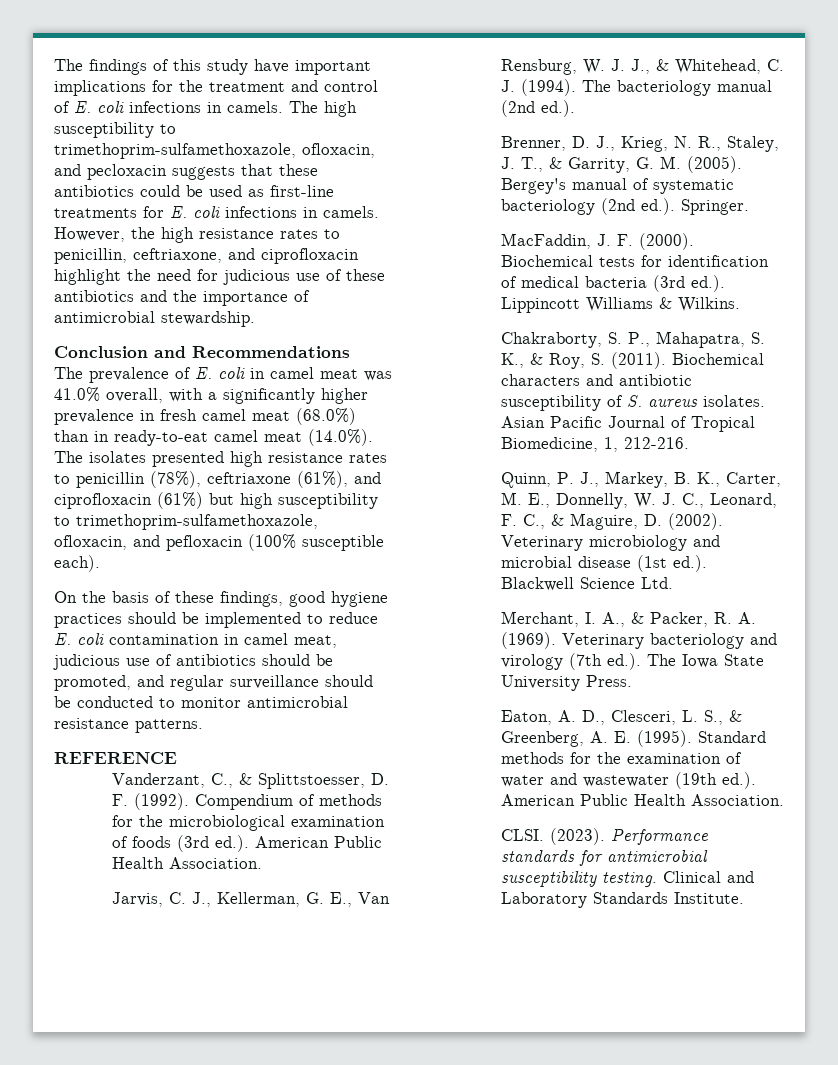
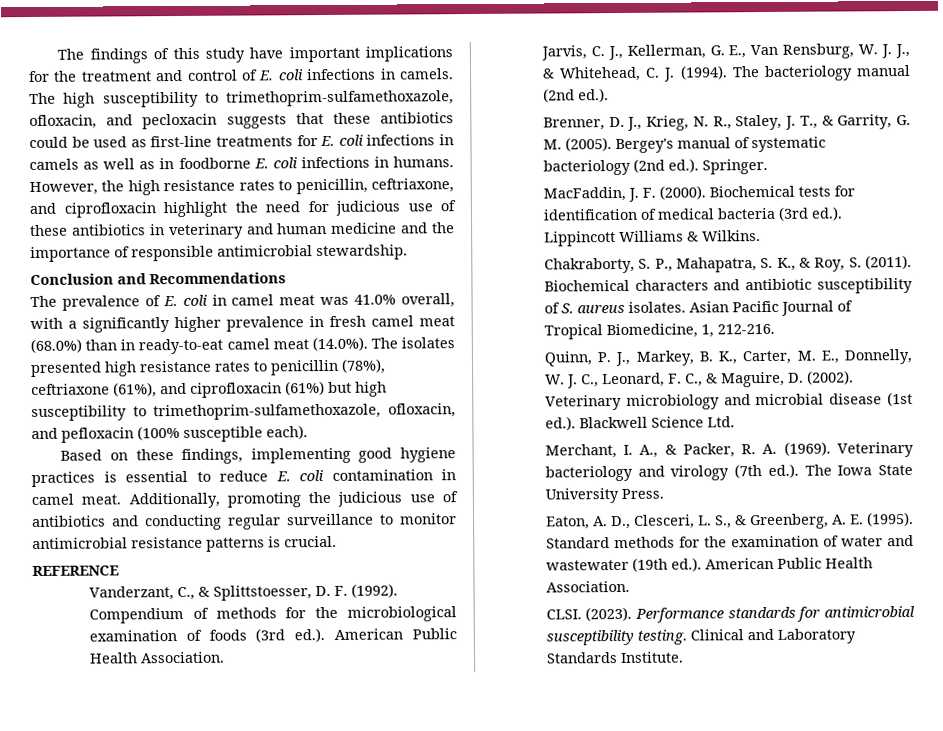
- The high susceptibility to trimethoprim-sulfamethoxazole, ofloxacin, and pecloxacin suggests that these antibiotics could be used as first-line treatments for E. coli infections in camels.
+ The high susceptibility to trimethoprim-sulfamethoxazole, ofloxacin, and pecloxacin suggests that these antibiotics could be used as first-line treatments for E. coli infections in camels as well as in foodborne E. coli infections in humans.
- However, the high resistance rates to penicillin, ceftriaxone, and ciprofloxacin highlight the need for judicious use of these antibiotics and the importance of antimicrobial stewardship.
+ However, the high resistance rates to penicillin, ceftriaxone, and ciprofloxacin highlight the need for judicious use of these antibiotics in veterinary and human medicine and the importance of responsible antimicrobial stewardship.
- On the basis of these findings, good hygiene practices should be implemented to reduce E. coli contamination in camel meat, judicious use of antibiotics should be promoted, and regular surveillance should be conducted to monitor antimicrobial resistance patterns.
+ Based on these findings, implementing good hygiene practices is essential to reduce E. coli contamination in camel meat. Additionally, promoting the judicious use of antibiotics and conducting regular surveillance to monitor antimicrobial resistance patterns is crucial.

